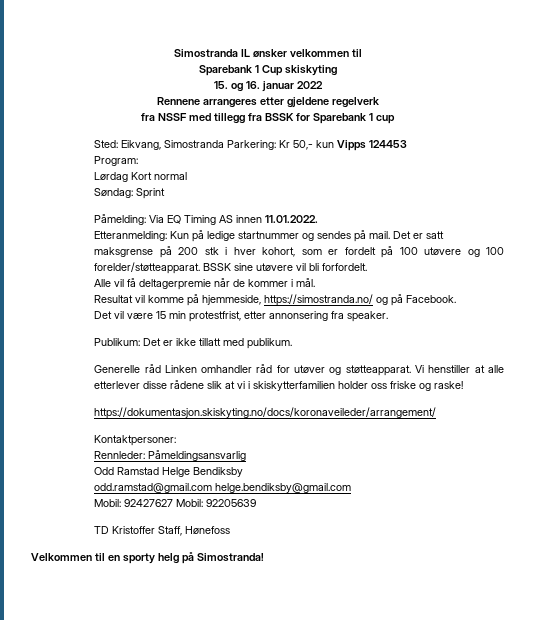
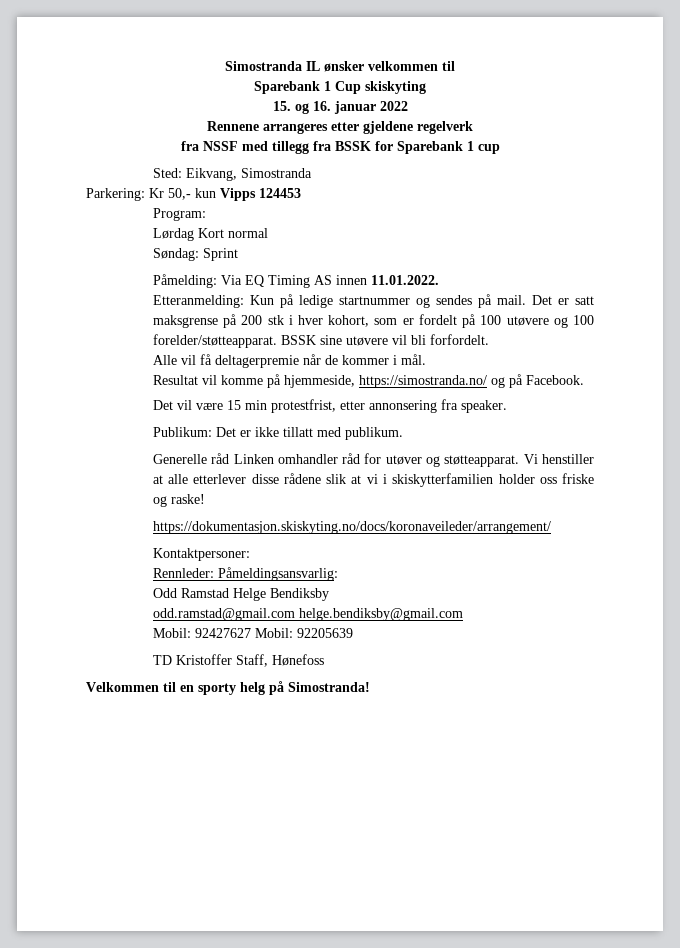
- Sted: Eikvang, Simostranda Parkering: Kr 50,- kun Vipps 124453
+ Sted: Eikvang, Simostranda
+ Parkering: Kr 50,- kun Vipps 124453
- Rennleder: Påmeldingsansvarlig
+ Rennleder: Påmeldingsansvarlig:

